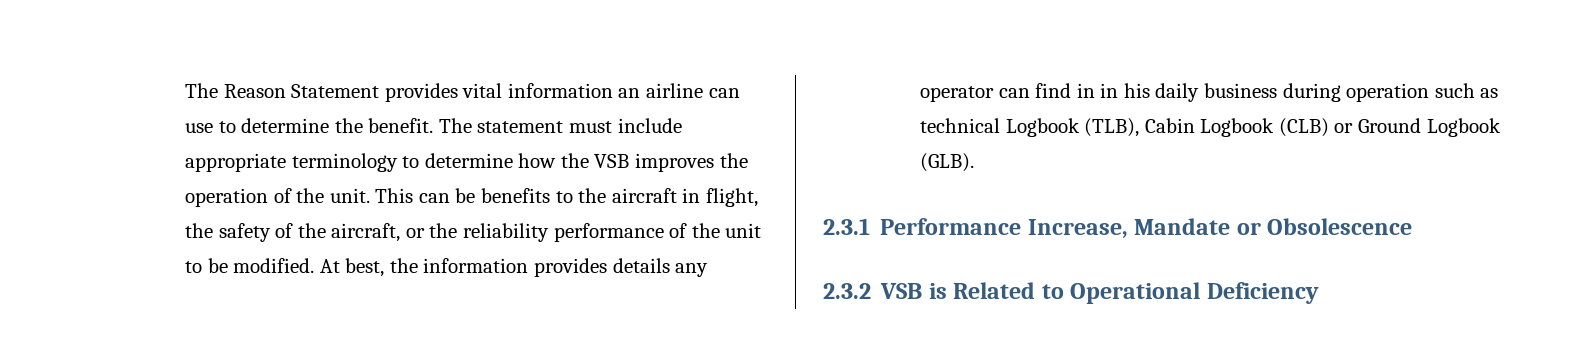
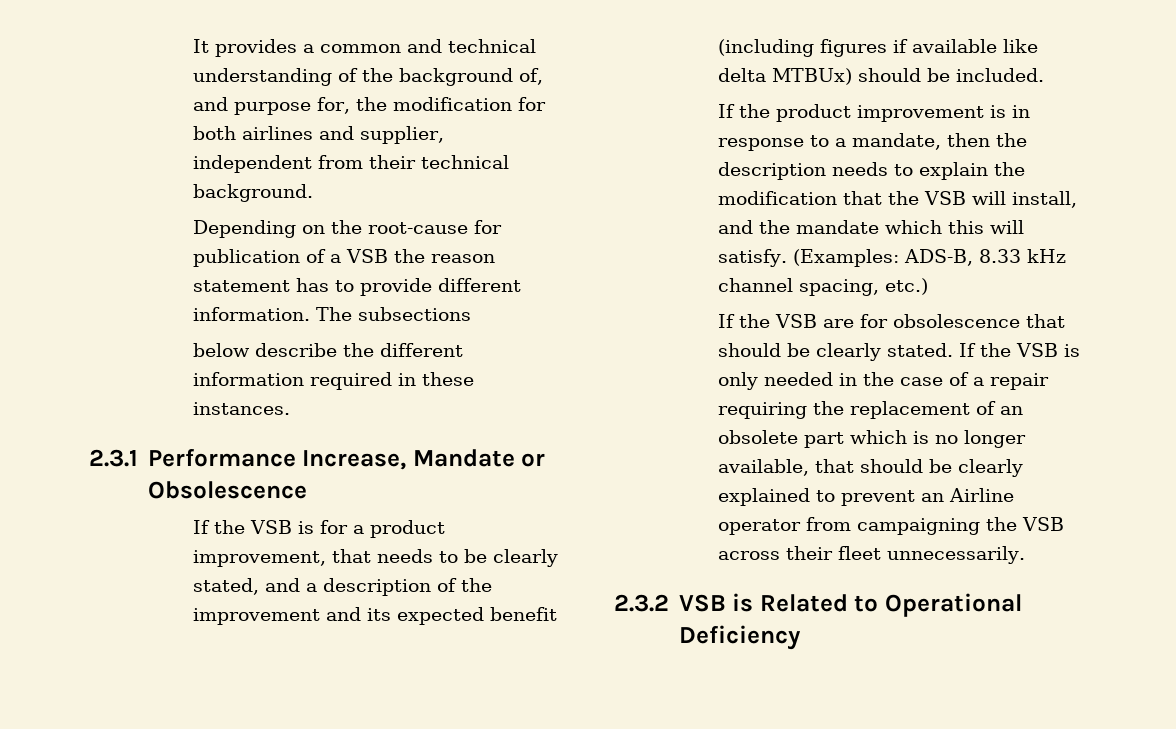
- The Reason Statement provides vital information an airline can use to determine the benefit. The statement must include appropriate terminology to determine how the VSB improves the operation of the unit. This can be benefits to the aircraft in flight, the safety of the aircraft, or the reliability performance of the unit to be modified. At best, the information provides details any operator can find in in his daily business during operation such as technical Logbook (TLB), Cabin Logbook (CLB) or Ground Logbook (GLB).
+ It provides a common and technical understanding of the background of, and purpose for, the modification for both airlines and supplier, independent from their technical background.
+ Depending on the root-cause for publication of a VSB the reason statement has to provide different information. The subsections
+ below describe the different information required in these instances.
+ If the VSB is for a product improvement, that needs to be clearly stated, and a description of the improvement and its expected benefit (including figures if available like delta MTBUx) should be included.
+ If the product improvement is in response to a mandate, then the description needs to explain the modification that the VSB will install, and the mandate which this will satisfy. (Examples: ADS-B, 8.33 kHz channel spacing, etc.)
+ If the VSB are for obsolescence that should be clearly stated. If the VSB is only needed in the case of a repair requiring the replacement of an obsolete part which is no longer available, that should be clearly explained to prevent an Airline operator from campaigning the VSB across their fleet unnecessarily.

